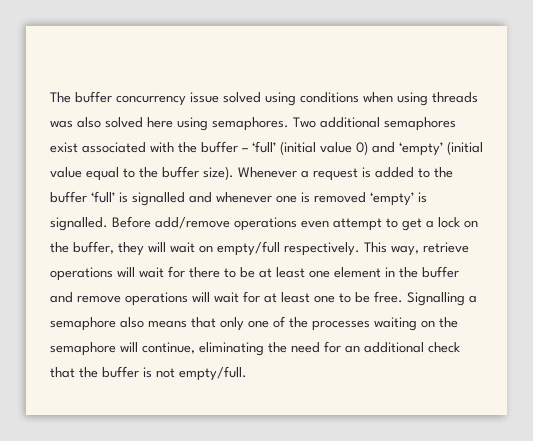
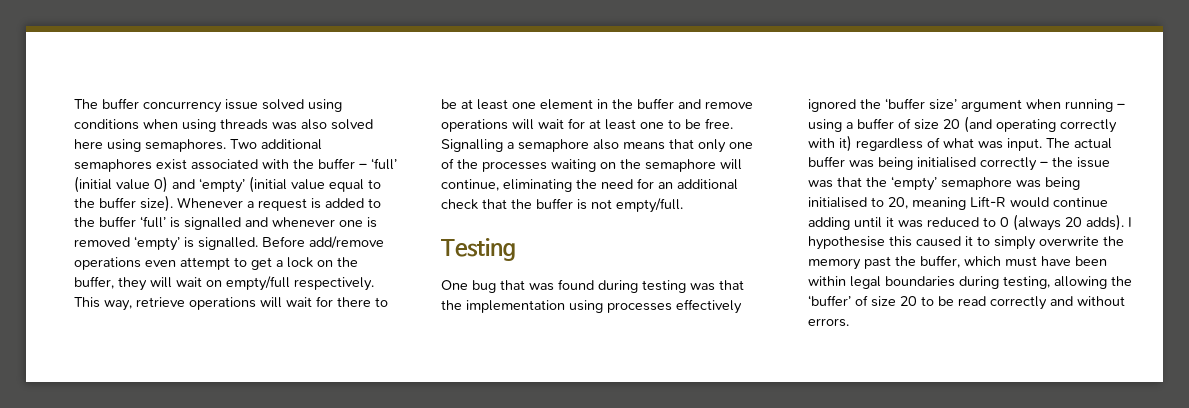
+ Testing
+ One bug that was found during testing was that the implementation using processes effectively ignored the ‘buffer size’ argument when running – using a buffer of size 20 (and operating correctly with it) regardless of what was input. The actual buffer was being initialised correctly – the issue was that the ‘empty’ semaphore was being initialised to 20, meaning Lift-R would continue adding until it was reduced to 0 (always 20 adds). I hypothesise this caused it to simply overwrite the memory past the buffer, which must have been within legal boundaries during testing, allowing the ‘buffer’ of size 20 to be read correctly and without errors.

